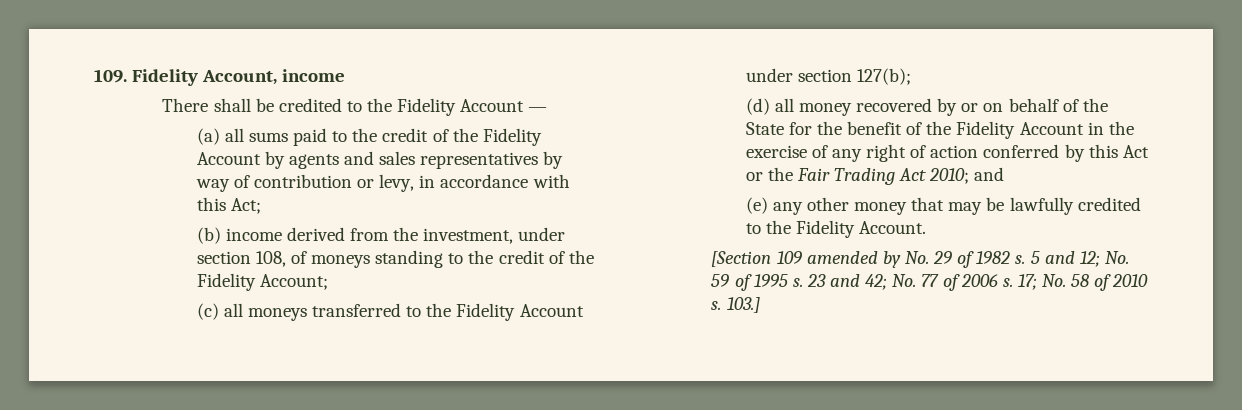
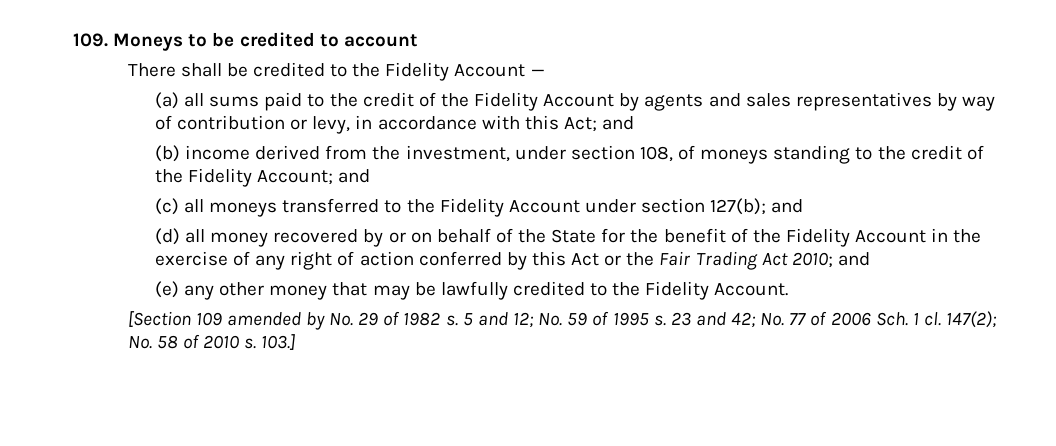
- 109. Fidelity Account, income
+ 109. Moneys to be credited to account
- (a) all sums paid to the credit of the Fidelity Account by agents and sales representatives by way of contribution or levy, in accordance with this Act;
+ (a) all sums paid to the credit of the Fidelity Account by agents and sales representatives by way of contribution or levy, in accordance with this Act; and
- (b) income derived from the investment, under section 108, of moneys standing to the credit of the Fidelity Account;
+ (b) income derived from the investment, under section 108, of moneys standing to the credit of the Fidelity Account; and
- (c) all moneys transferred to the Fidelity Account under section 127(b);
+ (c) all moneys transferred to the Fidelity Account under section 127(b); and
- 23 and 42; No. 77 of 2006 s. 17; No. 58 of 2010 s.
+ 23 and 42; No. 77 of 2006 Sch. 1 cl. 147(2); No. 58 of 2010 s.

